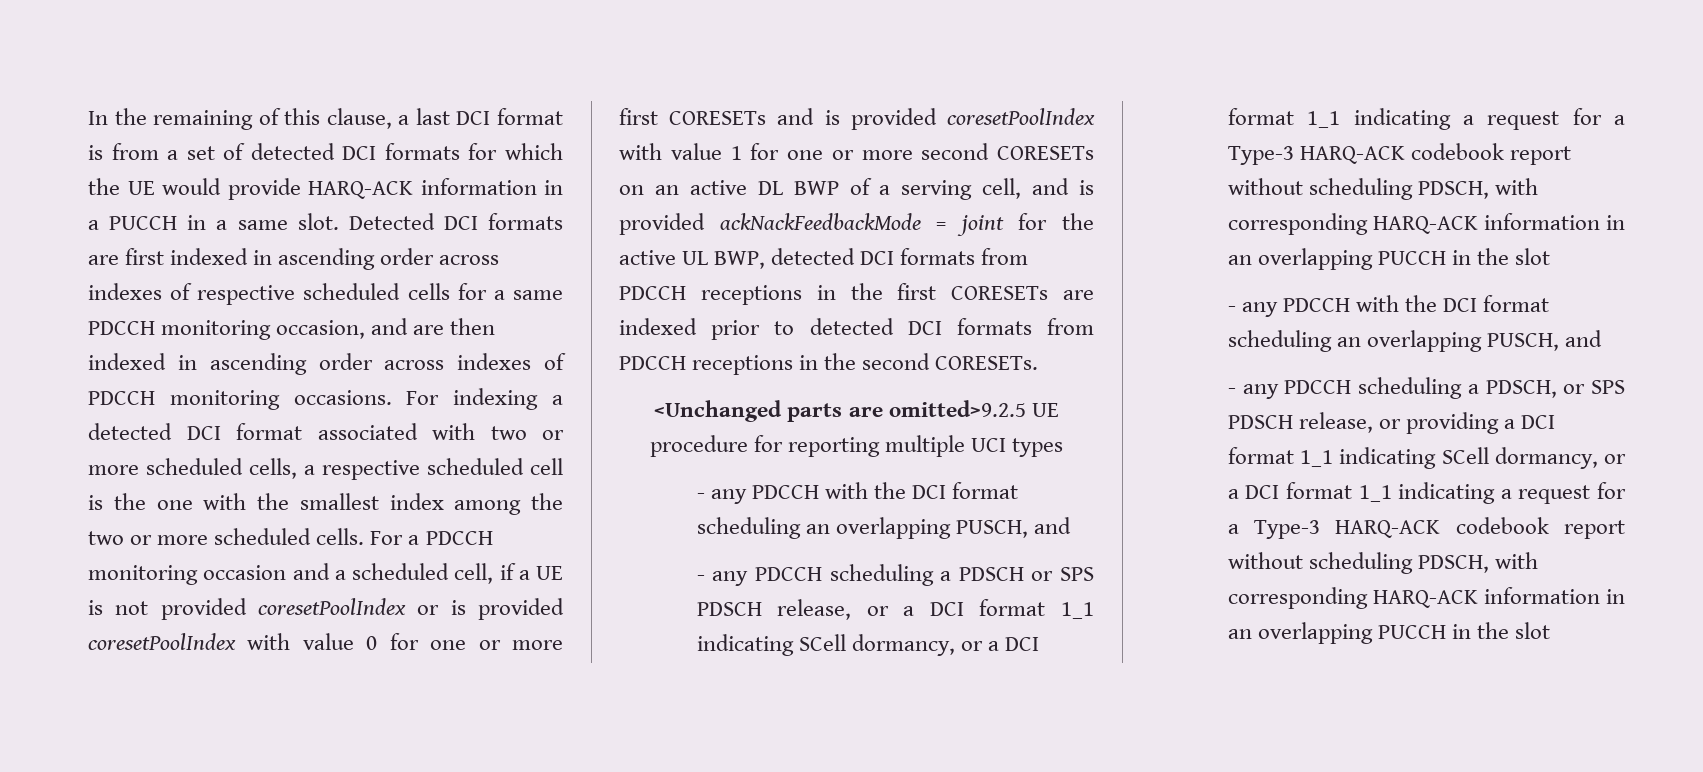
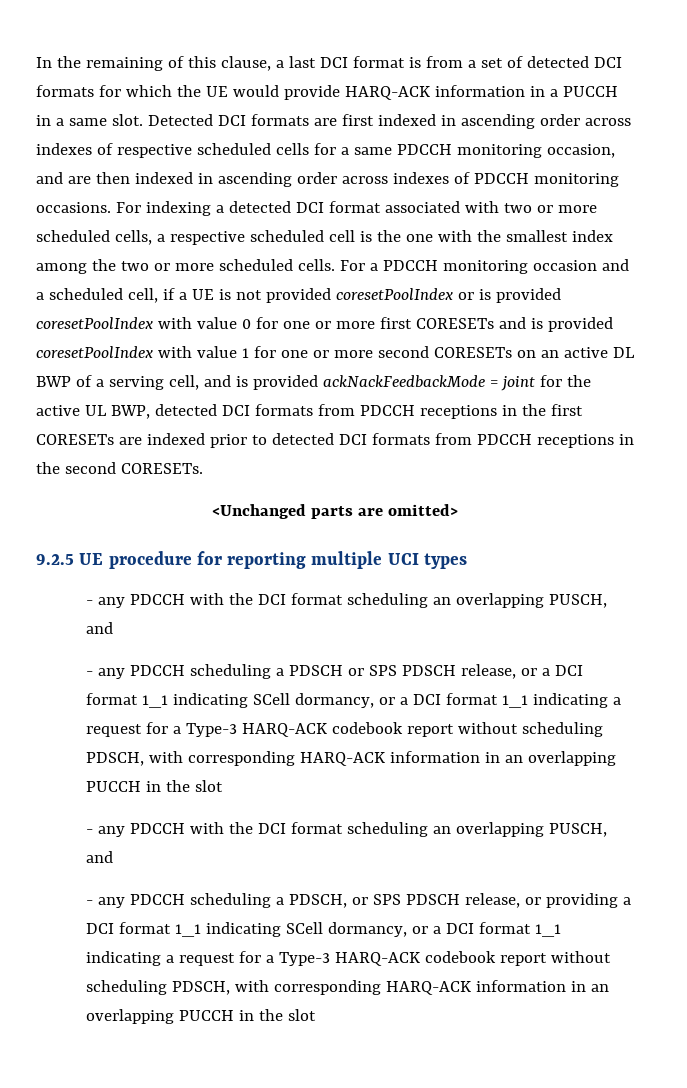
- <Unchanged parts are omitted>9.2.5 UE procedure for reporting multiple UCI types
+ <Unchanged parts are omitted>
+ 9.2.5 UE procedure for reporting multiple UCI types

